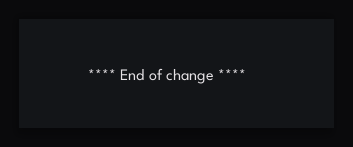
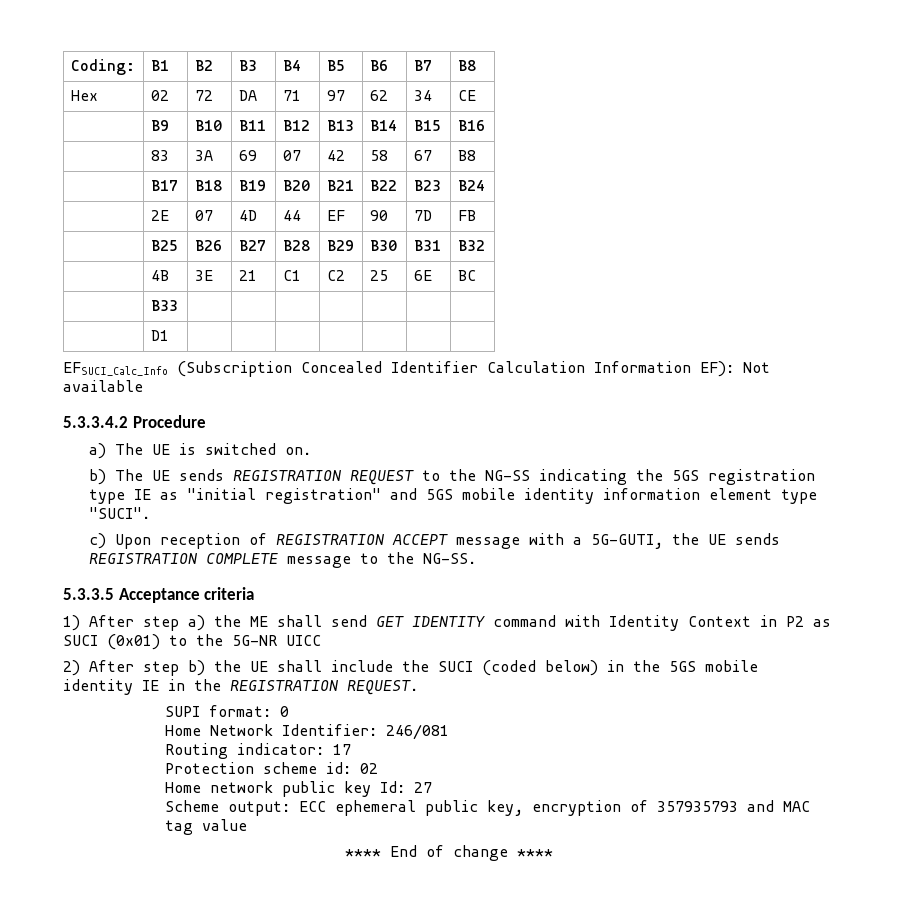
+ Coding: | B1 | B2 | B3 | B4 | B5 | B6 | B7 | B8
+ Hex | 02 | 72 | DA | 71 | 97 | 62 | 34 | CE
+ | B9 | B10 | B11 | B12 | B13 | B14 | B15 | B16
+ | 83 | 3A | 69 | 07 | 42 | 58 | 67 | B8
+ | B17 | B18 | B19 | B20 | B21 | B22 | B23 | B24
+ | 2E | 07 | 4D | 44 | EF | 90 | 7D | FB
+ | B25 | B26 | B27 | B28 | B29 | B30 | B31 | B32
+ | 4B | 3E | 21 | C1 | C2 | 25 | 6E | BC
+ | B33 | | | | | | |
+ | D1 | | | | | | |
+ EFSUCI_Calc_Info (Subscription Concealed Identifier Calculation Information EF): Not available
+ 5.3.3.4.2 Procedure
+ a) The UE is switched on.
+ b) The UE sends REGISTRATION REQUEST to the NG-SS indicating the 5GS registration type IE as "initial registration" and 5GS mobile identity information element type "SUCI".
+ c) Upon reception of REGISTRATION ACCEPT message with a 5G-GUTI, the UE sends REGISTRATION COMPLETE message to the NG-SS.
+ 5.3.3.5 Acceptance criteria
+ 1) After step a) the ME shall send GET IDENTITY command with Identity Context in P2 as SUCI (0x01) to the 5G-NR UICC
+ 2) After step b) the UE shall include the SUCI (coded below) in the 5GS mobile identity IE in the REGISTRATION REQUEST.
+ SUPI format: 0
+ Home Network Identifier: 246/081
+ Routing indicator: 17
+ Protection scheme id: 02
+ Home network public key Id: 27
+ Scheme output: ECC ephemeral public key, encryption of 357935793 and MAC tag value

